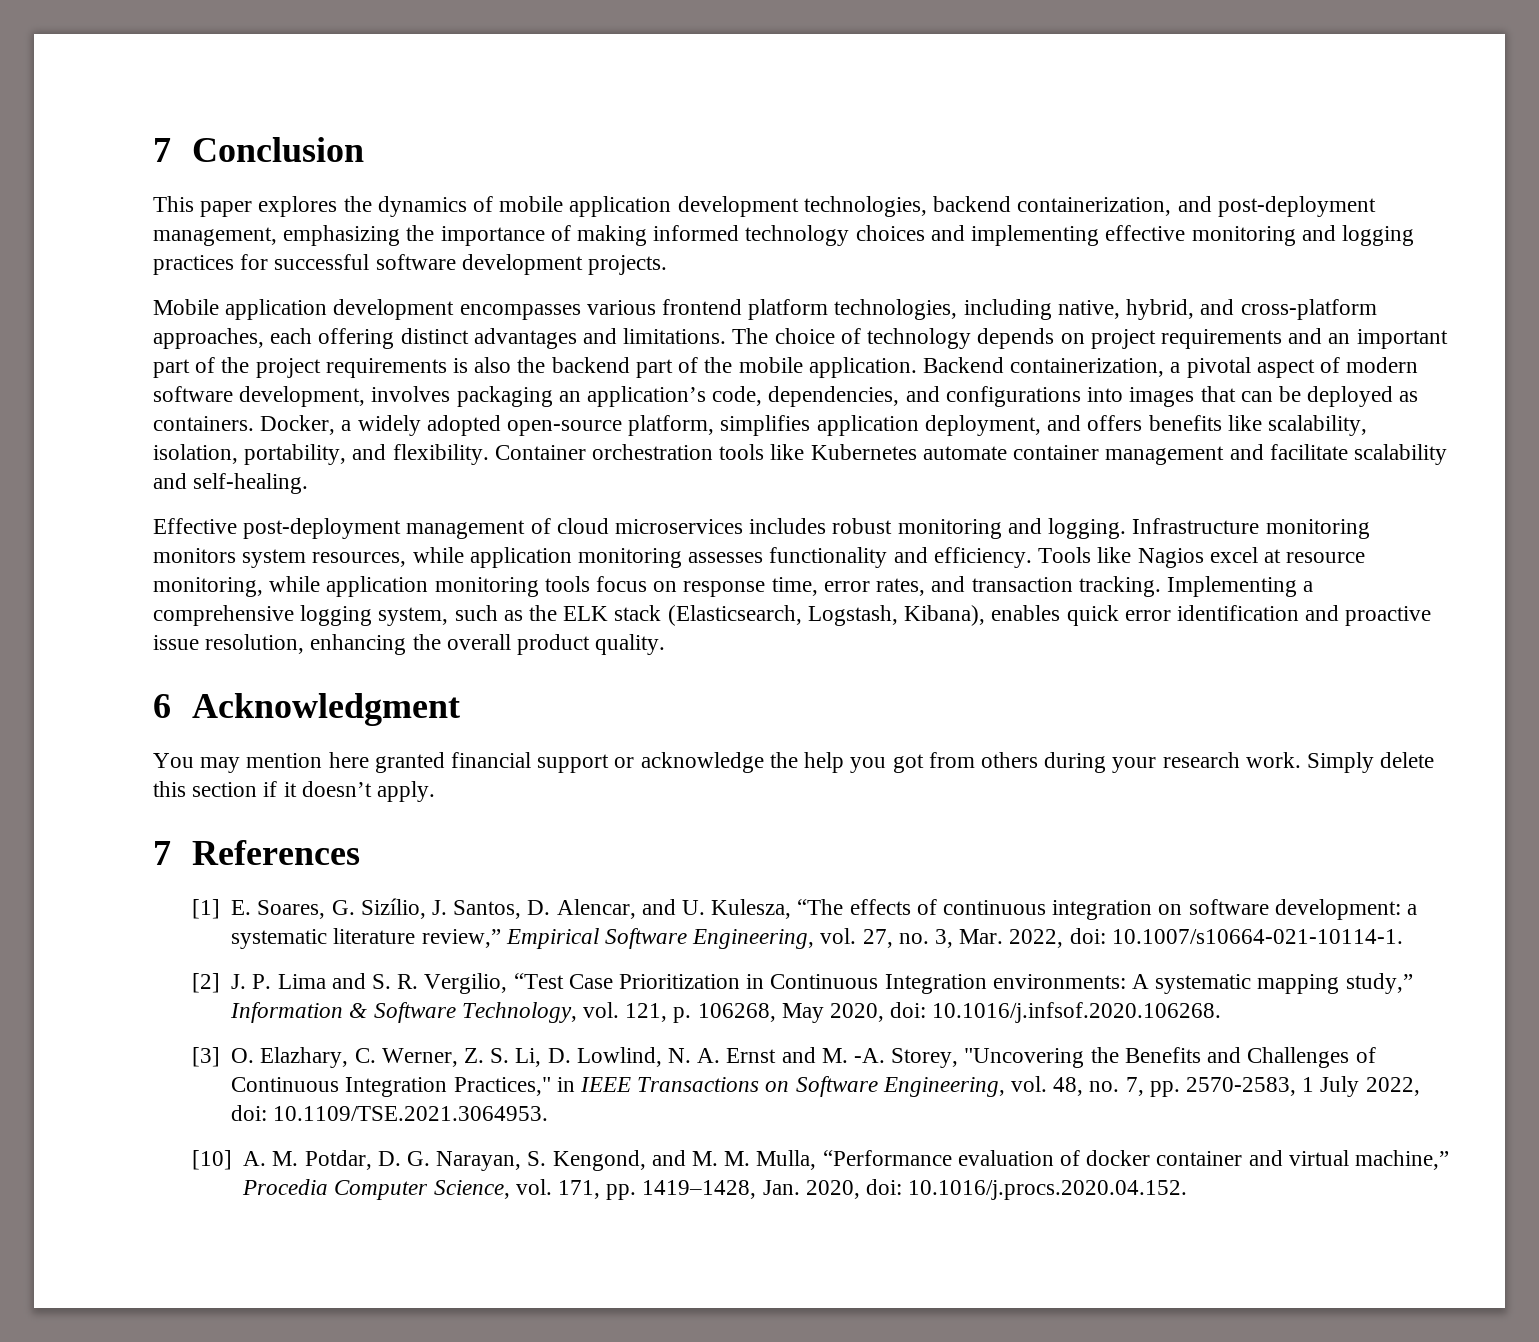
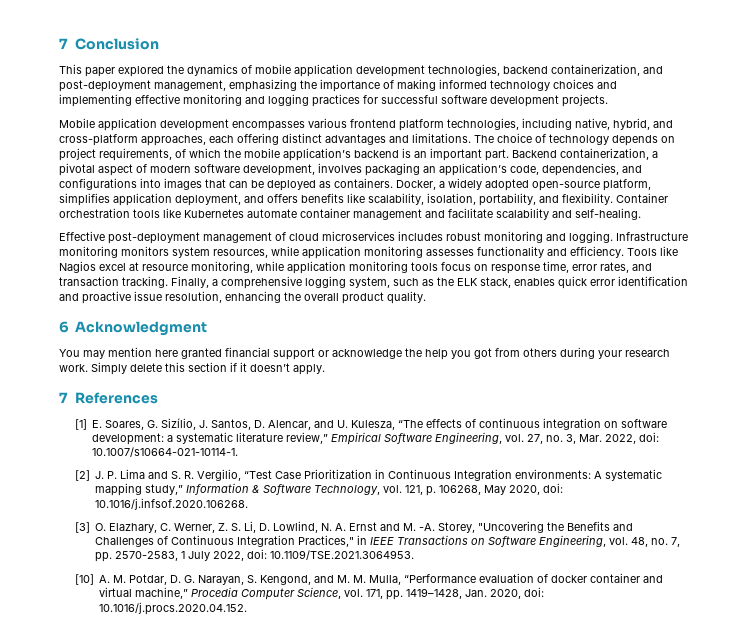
- This paper explores the dynamics of mobile application development technologies, backend containerization, and post-deployment management, emphasizing the importance of making informed technology choices and implementing effective monitoring and logging practices for successful software development projects.
+ This paper explored the dynamics of mobile application development technologies, backend containerization, and post-deployment management, emphasizing the importance of making informed technology choices and implementing effective monitoring and logging practices for successful software development projects.
- The choice of technology depends on project requirements and an important part of the project requirements is also the backend part of the mobile application.
+ The choice of technology depends on project requirements, of which the mobile application’s backend is an important part.
- Implementing a comprehensive logging system, such as the ELK stack (Elasticsearch, Logstash, Kibana), enables quick error identification and proactive issue resolution, enhancing the overall product quality.
+ Finally, a comprehensive logging system, such as the ELK stack, enables quick error identification and proactive issue resolution, enhancing the overall product quality.

